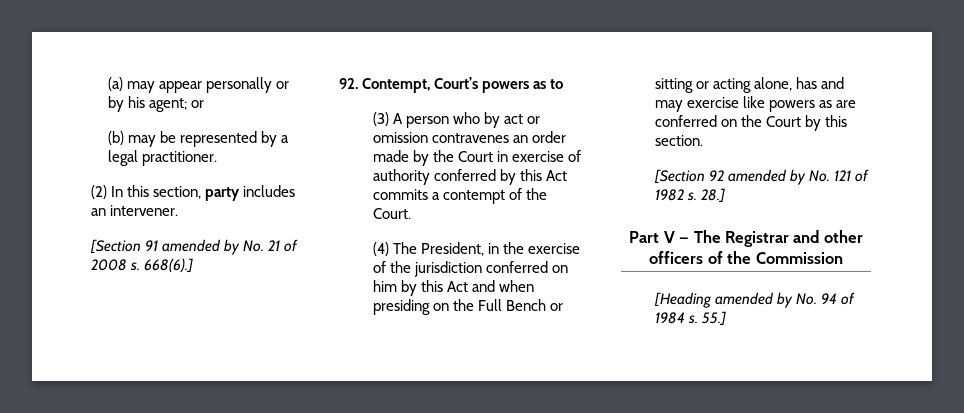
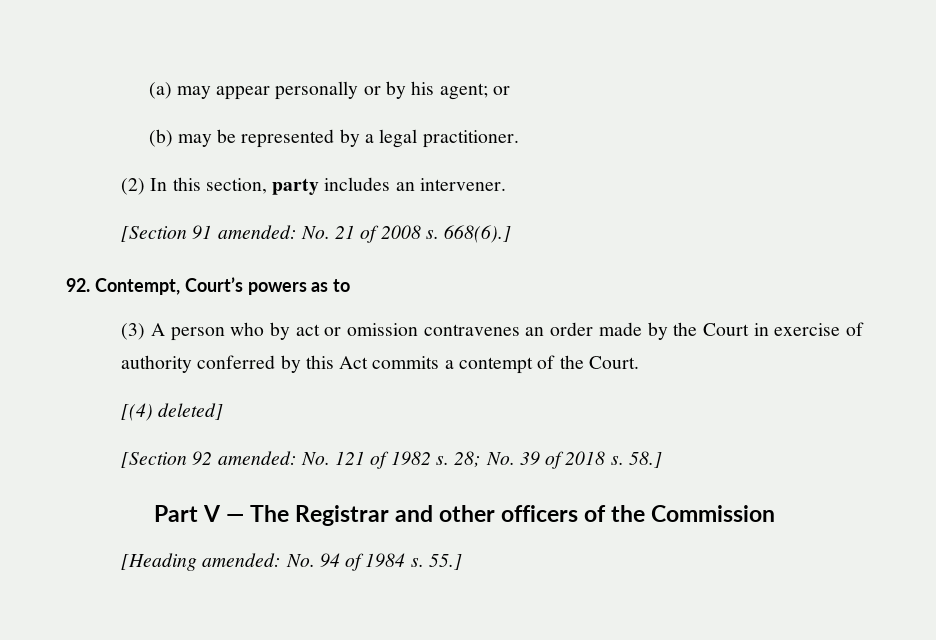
- [Section 91 amended by No. 21 of 2008 s.
+ [Section 91 amended: No. 21 of 2008 s.
- (4) The President, in the exercise of the jurisdiction conferred on him by this Act and when presiding on the Full Bench or sitting or acting alone, has and may exercise like powers as are conferred on the Court by this section.
+ [(4) deleted]
- [Section 92 amended by No. 121 of 1982 s.
+ [Section 92 amended: No. 121 of 1982 s.
- 28.]
+ 28; No. 39 of 2018 s. 58.]
- [Heading amended by No. 94 of 1984 s.
+ [Heading amended: No. 94 of 1984 s.

